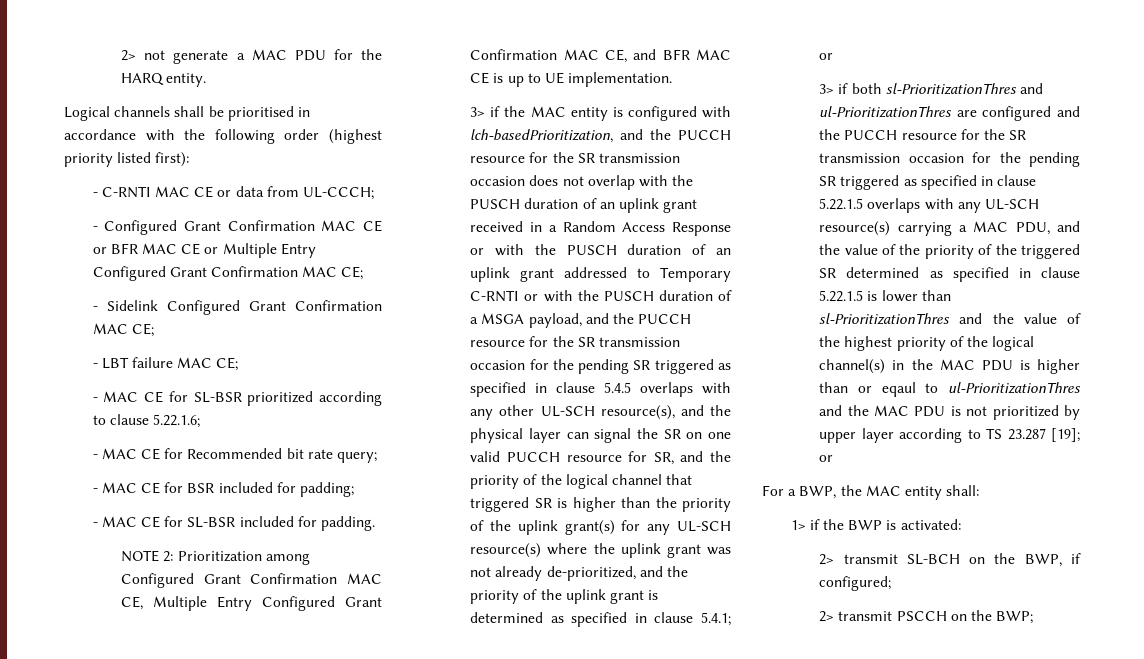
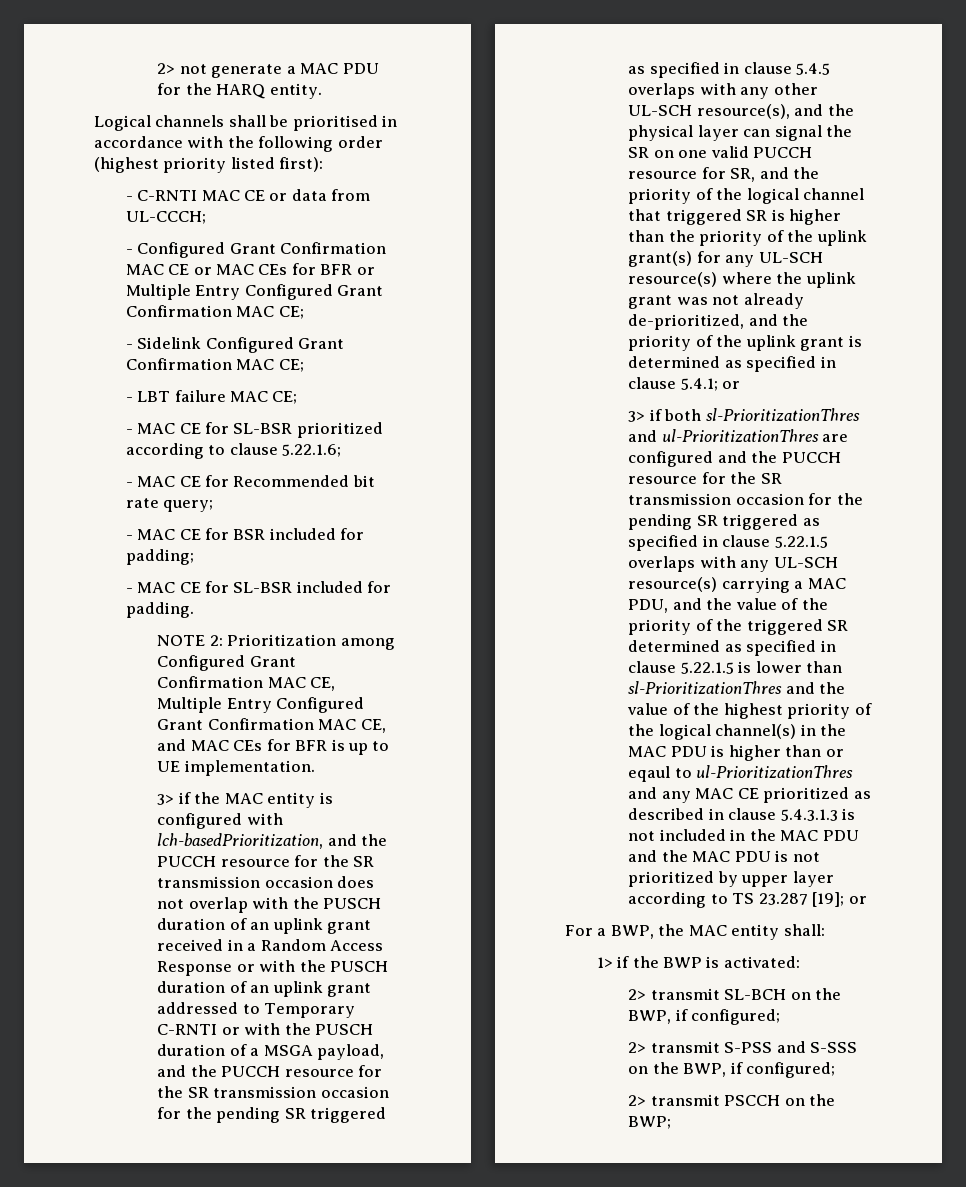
- - Configured Grant Confirmation MAC CE or BFR MAC CE or Multiple Entry Configured Grant Confirmation MAC CE;
+ - Configured Grant Confirmation MAC CE or MAC CEs for BFR or Multiple Entry Configured Grant Confirmation MAC CE;
- NOTE 2: Prioritization among Configured Grant Confirmation MAC CE, Multiple Entry Configured Grant Confirmation MAC CE, and BFR MAC CE is up to UE implementation.
+ NOTE 2: Prioritization among Configured Grant Confirmation MAC CE, Multiple Entry Configured Grant Confirmation MAC CE, and MAC CEs for BFR is up to UE implementation.
- 3> if both sl-PrioritizationThres and ul-PrioritizationThres are configured and the PUCCH resource for the SR transmission occasion for the pending SR triggered as specified in clause 5.22.1.5 overlaps with any UL-SCH resource(s) carrying a MAC PDU, and the value of the priority of the triggered SR determined as specified in clause 5.22.1.5 is lower than sl-PrioritizationThres and the value of the highest priority of the logical channel(s) in the MAC PDU is higher than or eqaul to ul-PrioritizationThres and the MAC PDU is not prioritized by upper layer according to TS 23.287 [19];
+ 3> if both sl-PrioritizationThres and ul-PrioritizationThres are configured and the PUCCH resource for the SR transmission occasion for the pending SR triggered as specified in clause 5.22.1.5 overlaps with any UL-SCH resource(s) carrying a MAC PDU, and the value of the priority of the triggered SR determined as specified in clause 5.22.1.5 is lower than sl-PrioritizationThres and the value of the highest priority of the logical channel(s) in the MAC PDU is higher than or eqaul to ul-PrioritizationThres and any MAC CE prioritized as described in clause 5.4.3.1.3 is not included in the MAC PDU and the MAC PDU is not prioritized by upper layer according to TS 23.287 [19];
+ 2> transmit S-PSS and S-SSS on the BWP, if configured;

